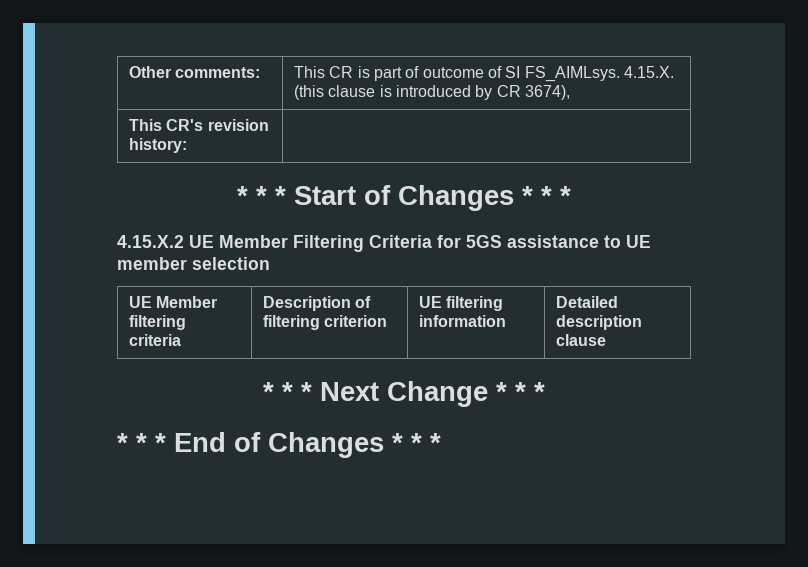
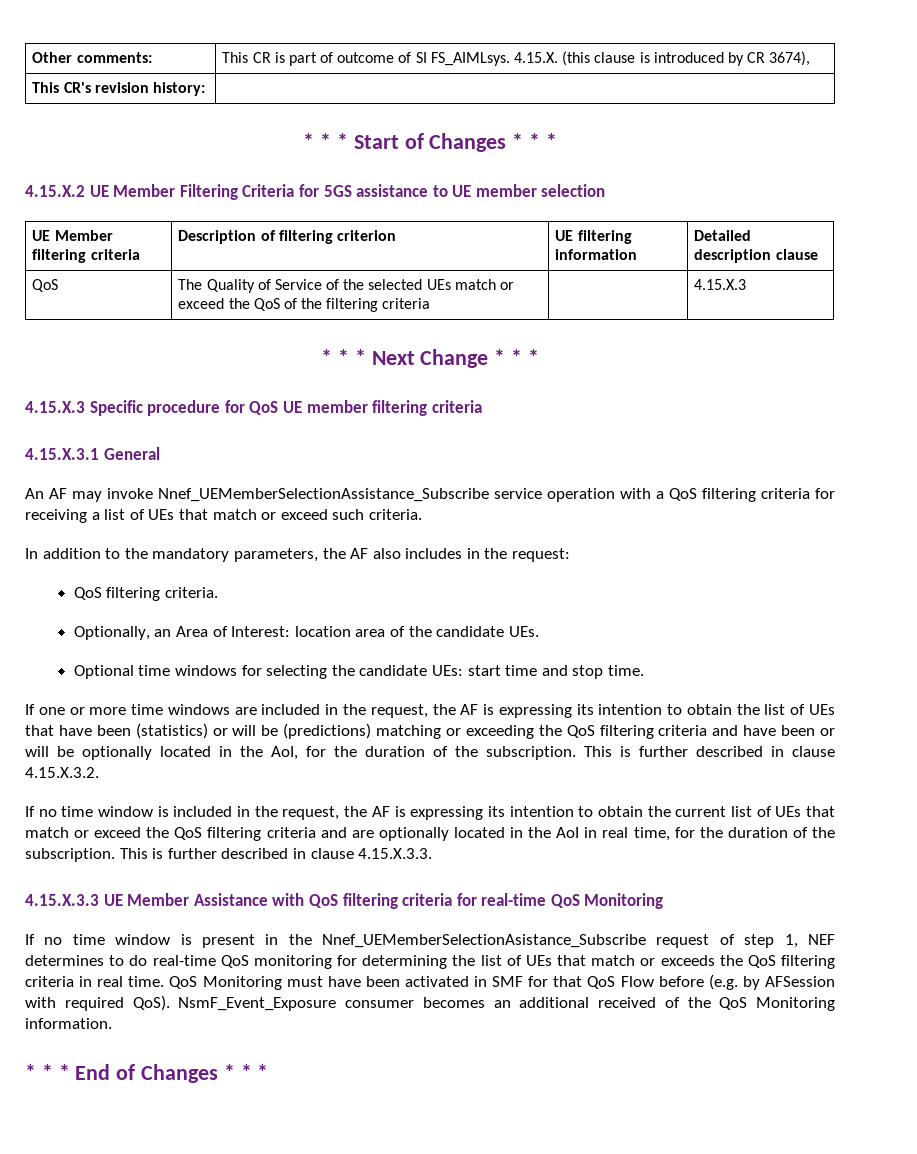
+ QoS | The Quality of Service of the selected UEs match or exceed the QoS of the filtering criteria | | 4.15.X.3
+ 4.15.X.3 Specific procedure for QoS UE member filtering criteria
+ 4.15.X.3.1 General
+ An AF may invoke Nnef_UEMemberSelectionAssistance_Subscribe service operation with a QoS filtering criteria for receiving a list of UEs that match or exceed such criteria.
+ In addition to the mandatory parameters, the AF also includes in the request:
+ QoS filtering criteria.
+ Optionally, an Area of Interest: location area of the candidate UEs.
+ Optional time windows for selecting the candidate UEs: start time and stop time.
+ If one or more time windows are included in the request, the AF is expressing its intention to obtain the list of UEs that have been (statistics) or will be (predictions) matching or exceeding the QoS filtering criteria and have been or will be optionally located in the AoI, for the duration of the subscription. This is further described in clause 4.15.X.3.2.
+ If no time window is included in the request, the AF is expressing its intention to obtain the current list of UEs that match or exceed the QoS filtering criteria and are optionally located in the AoI in real time, for the duration of the subscription. This is further described in clause 4.15.X.3.3.
+ 4.15.X.3.3 UE Member Assistance with QoS filtering criteria for real-time QoS Monitoring
+ If no time window is present in the Nnef_UEMemberSelectionAsistance_Subscribe request of step 1, NEF determines to do real-time QoS monitoring for determining the list of UEs that match or exceeds the QoS filtering criteria in real time. QoS Monitoring must have been activated in SMF for that QoS Flow before (e.g. by AFSession with required QoS). NsmF_Event_Exposure consumer becomes an additional received of the QoS Monitoring information.

